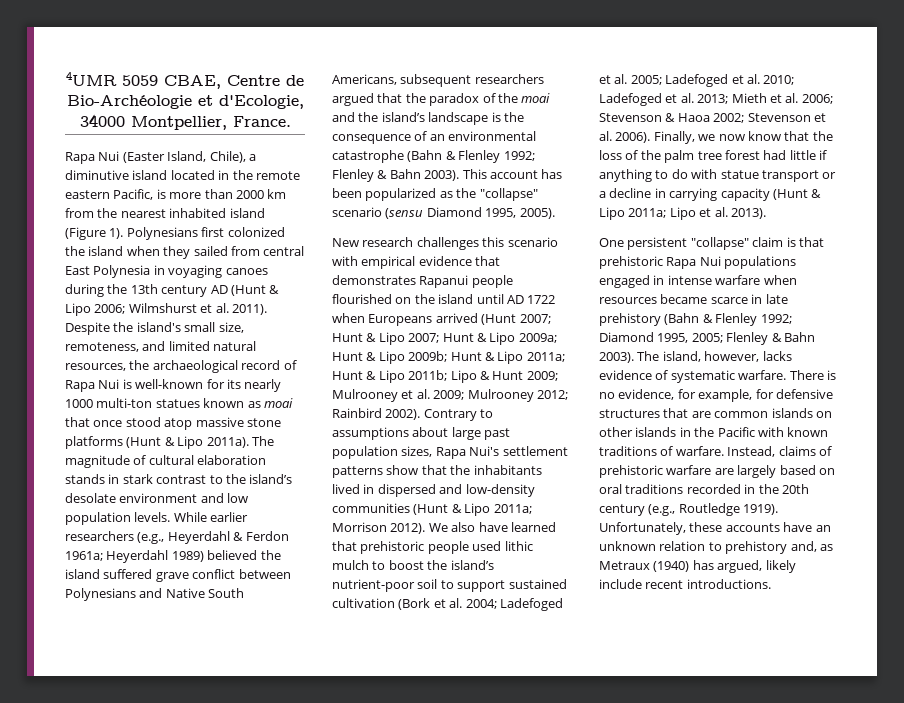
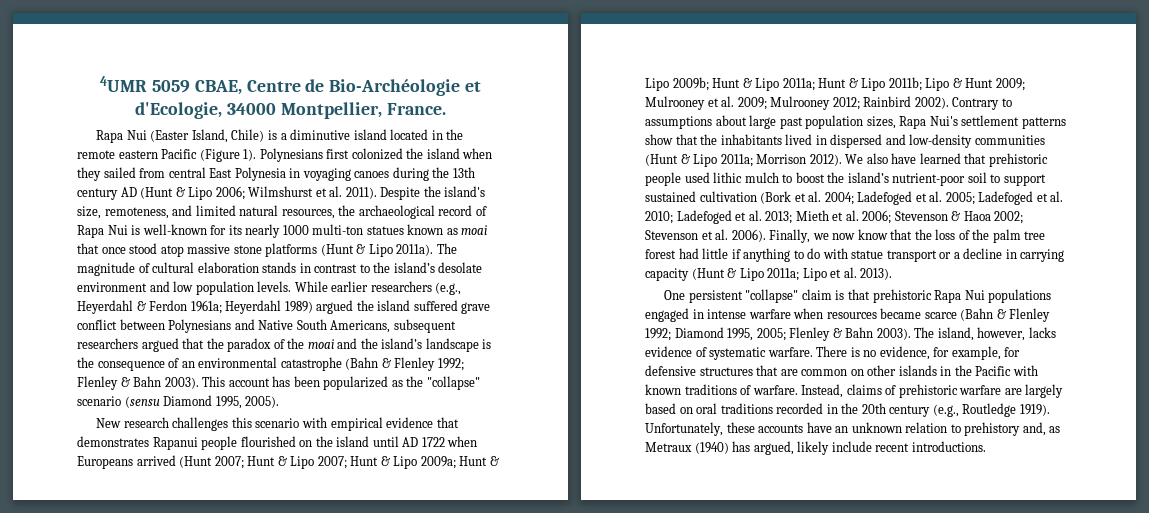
- Rapa Nui (Easter Island, Chile), a diminutive island located in the remote eastern Pacific, is more than 2000 km from the nearest inhabited island (Figure 1).
+ Rapa Nui (Easter Island, Chile) is a diminutive island located in the remote eastern Pacific (Figure 1).
- Despite the island's small size, remoteness, and limited natural resources, the archaeological record of Rapa Nui is well-known for its nearly 1000 multi-ton statues known as moai that once stood atop massive stone platforms (Hunt & Lipo 2011a).
+ Despite the island's size, remoteness, and limited natural resources, the archaeological record of Rapa Nui is well-known for its nearly 1000 multi-ton statues known as moai that once stood atop massive stone platforms (Hunt & Lipo 2011a).
- The magnitude of cultural elaboration stands in stark contrast to the island’s desolate environment and low population levels.
+ The magnitude of cultural elaboration stands in contrast to the island’s desolate environment and low population levels.
- While earlier researchers (e.g., Heyerdahl & Ferdon 1961a; Heyerdahl 1989) believed the island suffered grave conflict between Polynesians and Native South Americans, subsequent researchers argued that the paradox of the moai and the island’s landscape is the consequence of an environmental catastrophe (Bahn & Flenley 1992; Flenley & Bahn 2003).
+ While earlier researchers (e.g., Heyerdahl & Ferdon 1961a; Heyerdahl 1989) argued the island suffered grave conflict between Polynesians and Native South Americans, subsequent researchers argued that the paradox of the moai and the island’s landscape is the consequence of an environmental catastrophe (Bahn & Flenley 1992; Flenley & Bahn 2003).
- One persistent "collapse" claim is that prehistoric Rapa Nui populations engaged in intense warfare when resources became scarce in late prehistory (Bahn & Flenley 1992; Diamond 1995, 2005; Flenley & Bahn 2003).
+ One persistent "collapse" claim is that prehistoric Rapa Nui populations engaged in intense warfare when resources became scarce (Bahn & Flenley 1992; Diamond 1995, 2005; Flenley & Bahn 2003).
- There is no evidence, for example, for defensive structures that are common islands on other islands in the Pacific with known traditions of warfare.
+ There is no evidence, for example, for defensive structures that are common on other islands in the Pacific with known traditions of warfare.

